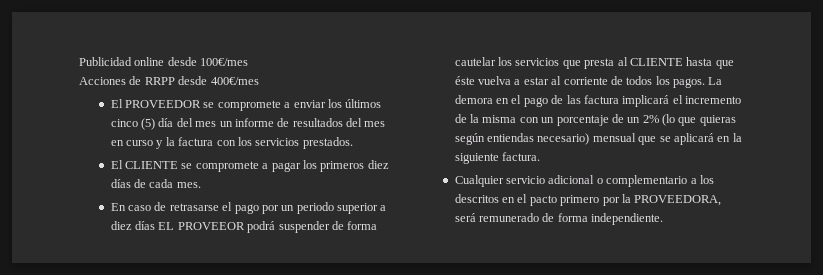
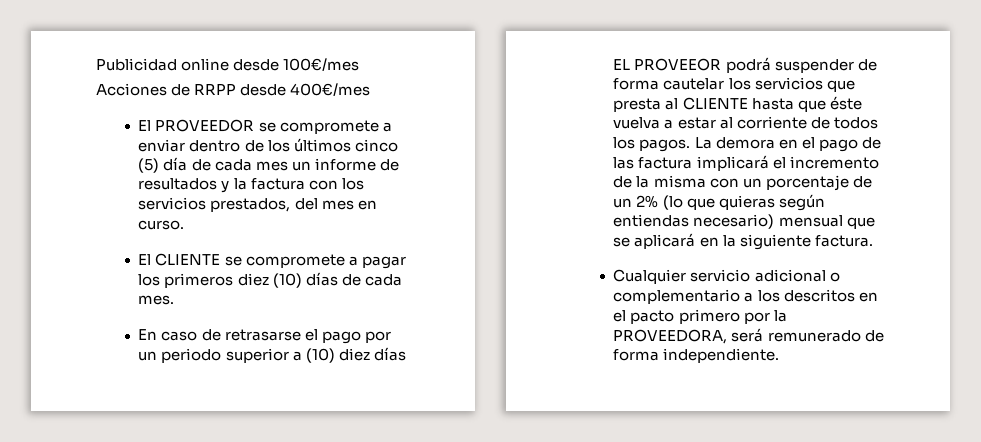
- El PROVEEDOR se compromete a enviar los últimos cinco (5) día del mes un informe de resultados del mes en curso y la factura con los servicios prestados.
+ El PROVEEDOR se compromete a enviar dentro de los últimos cinco (5) día de cada mes un informe de resultados y la factura con los servicios prestados, del mes en curso.
- El CLIENTE se compromete a pagar los primeros diez días de cada mes.
+ El CLIENTE se compromete a pagar los primeros diez (10) días de cada mes.
- En caso de retrasarse el pago por un periodo superior a diez días EL PROVEEOR podrá suspender de forma cautelar los servicios que presta al CLIENTE hasta que éste vuelva a estar al corriente de todos los pagos.
+ En caso de retrasarse el pago por un periodo superior a (10) diez días EL PROVEEOR podrá suspender de forma cautelar los servicios que presta al CLIENTE hasta que éste vuelva a estar al corriente de todos los pagos.

